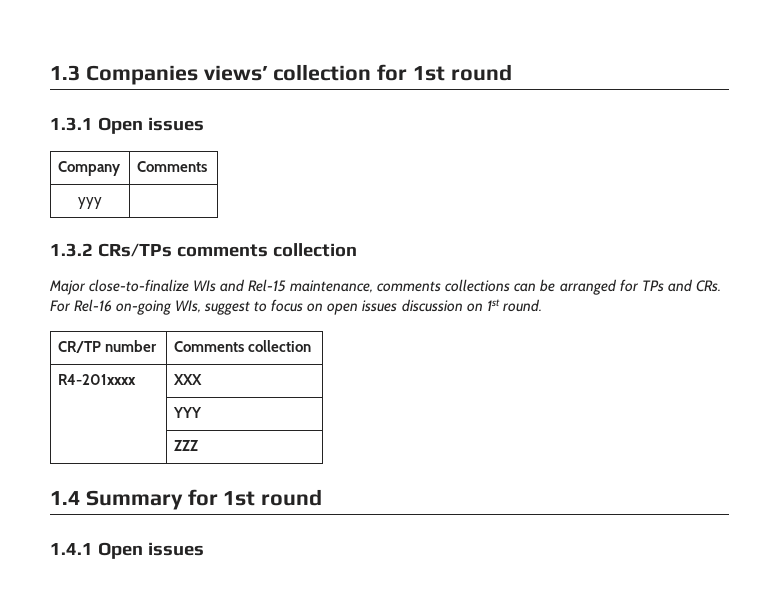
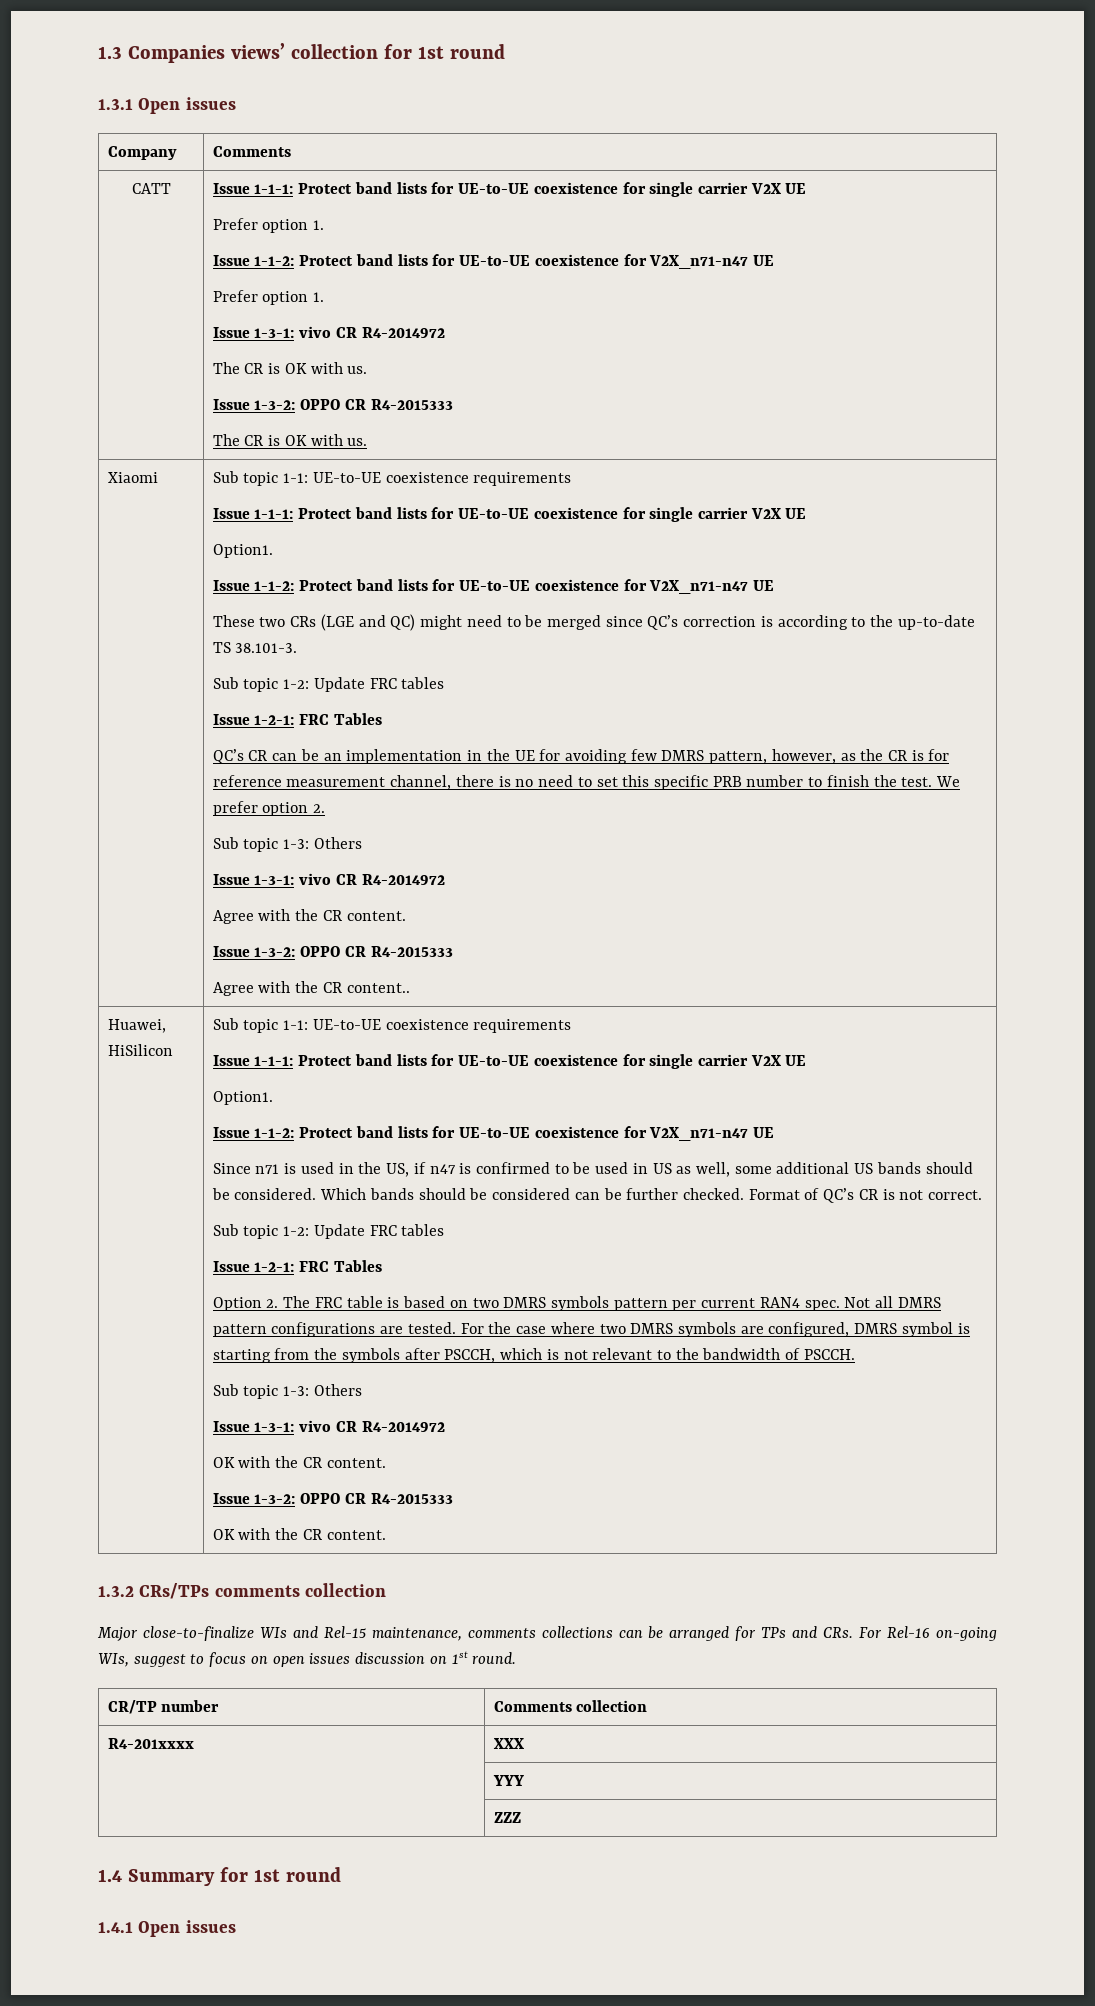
- yyy
+ CATT | Issue 1-1-1: Protect band lists for UE-to-UE coexistence for single carrier V2X UE
+ Prefer option 1.
+ Issue 1-1-2: Protect band lists for UE-to-UE coexistence for V2X_n71-n47 UE
+ Prefer option 1.
+ Issue 1-3-1: vivo CR R4-2014972
+ The CR is OK with us.
+ Issue 1-3-2: OPPO CR R4-2015333
+ The CR is OK with us.
+ Xiaomi | Sub topic 1-1: UE-to-UE coexistence requirements
+ Issue 1-1-1: Protect band lists for UE-to-UE coexistence for single carrier V2X UE
+ Option1.
+ Issue 1-1-2: Protect band lists for UE-to-UE coexistence for V2X_n71-n47 UE
+ These two CRs (LGE and QC) might need to be merged since QC’s correction is according to the up-to-date TS 38.101-3.
+ Sub topic 1-2: Update FRC tables
+ Issue 1-2-1: FRC Tables
+ QC’s CR can be an implementation in the UE for avoiding few DMRS pattern, however, as the CR is for reference measurement channel, there is no need to set this specific PRB number to finish the test. We prefer option 2.
+ Sub topic 1-3: Others
+ Issue 1-3-1: vivo CR R4-2014972
+ Agree with the CR content.
+ Issue 1-3-2: OPPO CR R4-2015333
+ Agree with the CR content..
+ Huawei, HiSilicon | Sub topic 1-1: UE-to-UE coexistence requirements
+ Issue 1-1-1: Protect band lists for UE-to-UE coexistence for single carrier V2X UE
+ Option1.
+ Issue 1-1-2: Protect band lists for UE-to-UE coexistence for V2X_n71-n47 UE
+ Since n71 is used in the US, if n47 is confirmed to be used in US as well, some additional US bands should be considered. Which bands should be considered can be further checked. Format of QC’s CR is not correct.
+ Sub topic 1-2: Update FRC tables
+ Issue 1-2-1: FRC Tables
+ Option 2. The FRC table is based on two DMRS symbols pattern per current RAN4 spec. Not all DMRS pattern configurations are tested. For the case where two DMRS symbols are configured, DMRS symbol is starting from the symbols after PSCCH, which is not relevant to the bandwidth of PSCCH.
+ Sub topic 1-3: Others
+ Issue 1-3-1: vivo CR R4-2014972
+ OK with the CR content.
+ Issue 1-3-2: OPPO CR R4-2015333
+ OK with the CR content.

